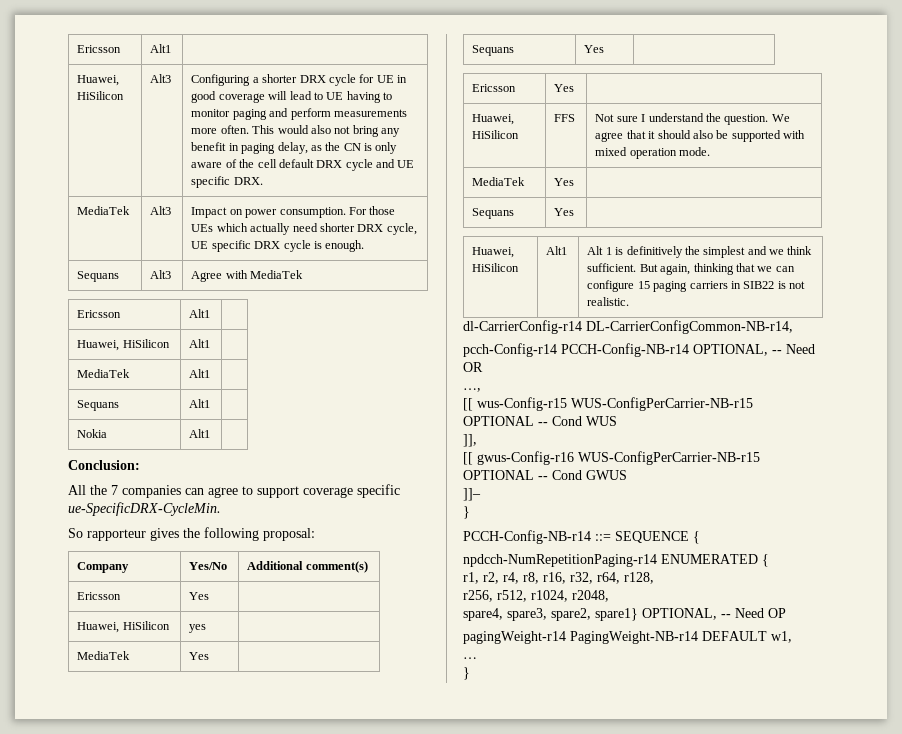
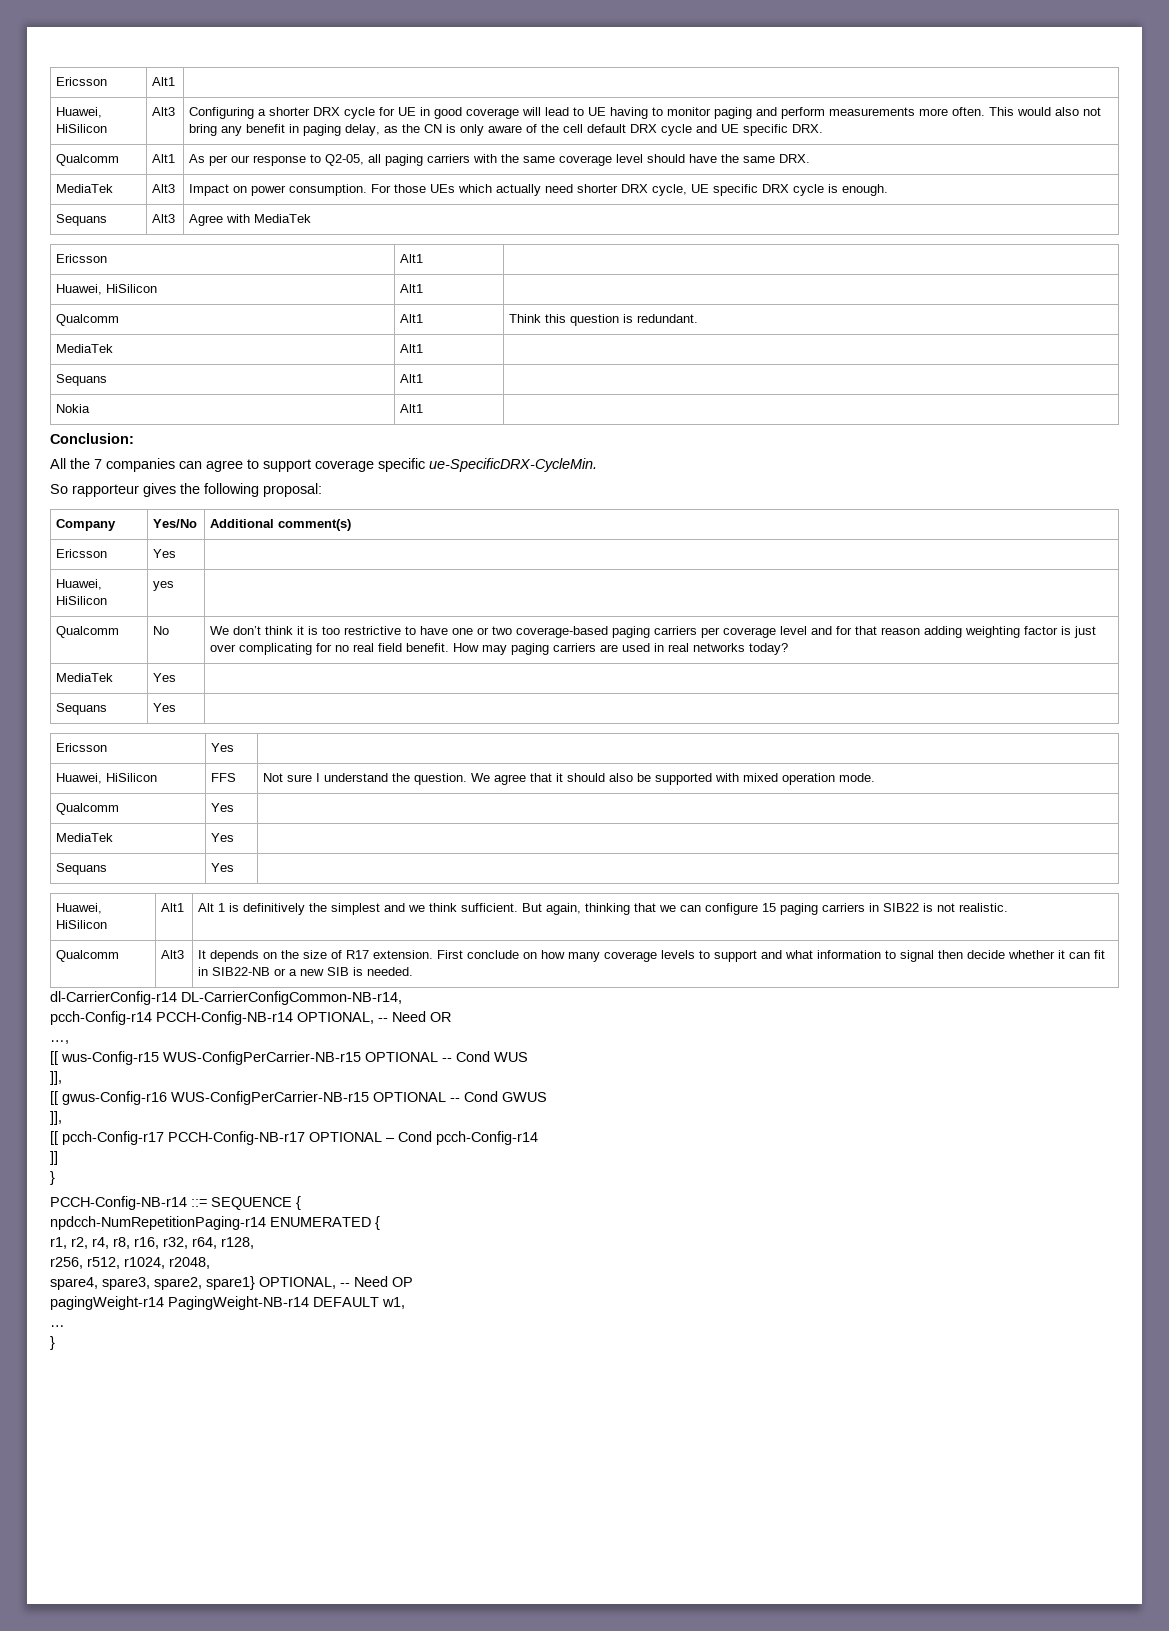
+ Qualcomm | Alt1 | As per our response to Q2-05, all paging carriers with the same coverage level should have the same DRX.
+ Qualcomm | Alt1 | Think this question is redundant.
+ Qualcomm | No | We don’t think it is too restrictive to have one or two coverage-based paging carriers per coverage level and for that reason adding weighting factor is just over complicating for no real field benefit. How may paging carriers are used in real networks today?
+ Qualcomm | Yes |
+ Qualcomm | Alt3 | It depends on the size of R17 extension. First conclude on how many coverage levels to support and what information to signal then decide whether it can fit in SIB22-NB or a new SIB is needed.
  [[ gwus-Config-r16 WUS-ConfigPerCarrier-NB-r15 OPTIONAL -- Cond GWUS
- ]]–
+ ]],
+ [[ pcch-Config-r17 PCCH-Config-NB-r17 OPTIONAL – Cond pcch-Config-r14
+ ]]

